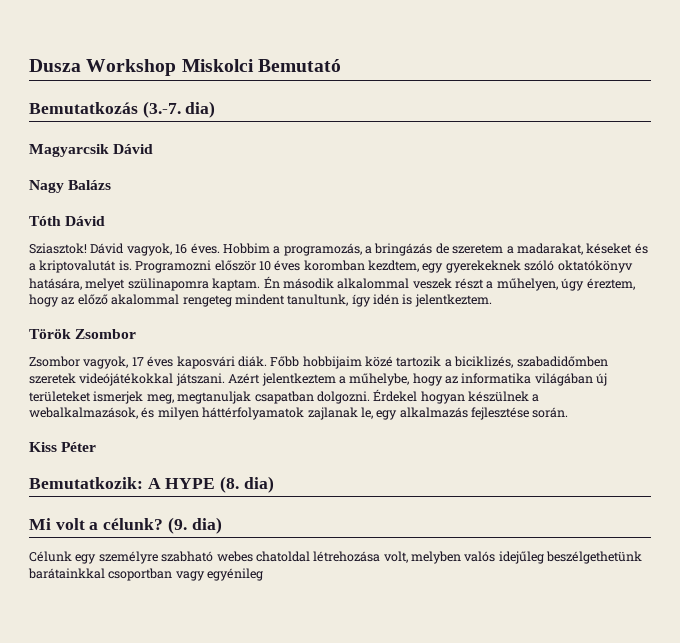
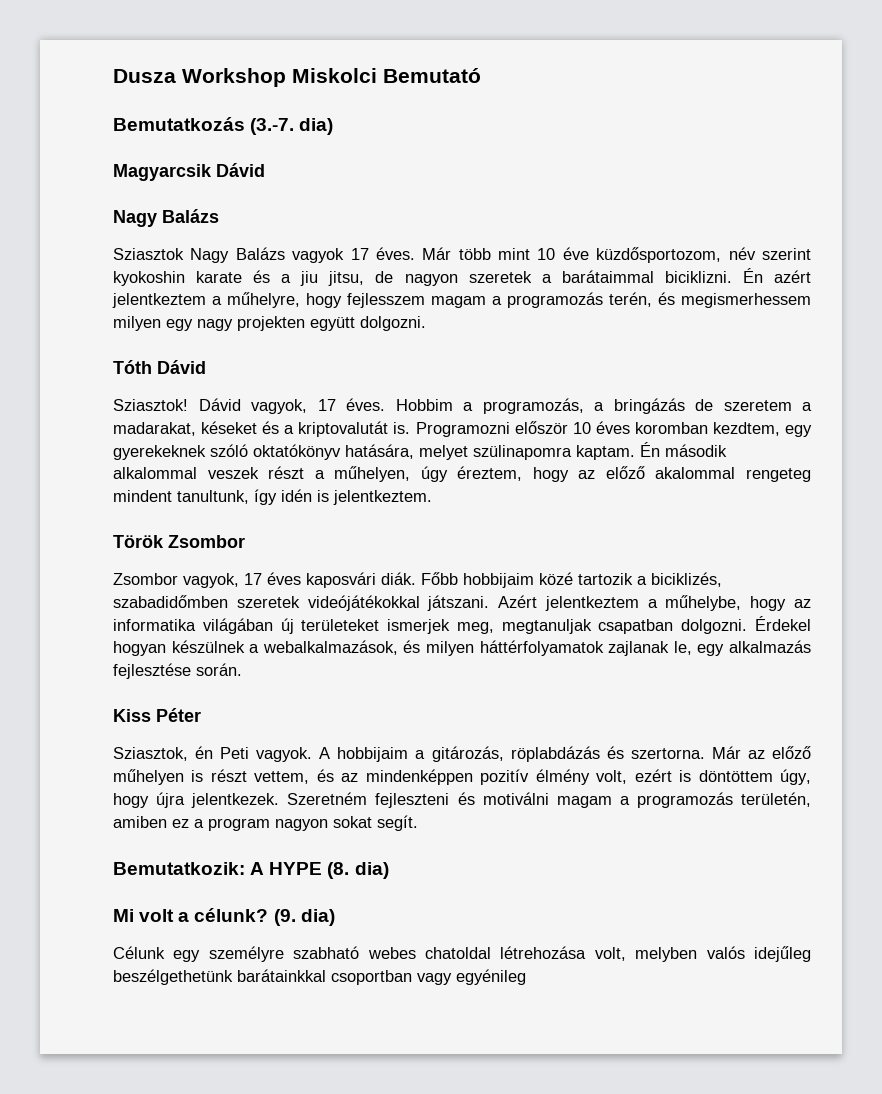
+ Sziasztok Nagy Balázs vagyok 17 éves. Már több mint 10 éve küzdősportozom, név szerint kyokoshin karate és a jiu jitsu, de nagyon szeretek a barátaimmal biciklizni. Én azért jelentkeztem a műhelyre, hogy fejlesszem magam a programozás terén, és megismerhessem milyen egy nagy projekten együtt dolgozni.
- Dávid vagyok, 16 éves.
+ Dávid vagyok, 17 éves.
+ Sziasztok, én Peti vagyok. A hobbijaim a gitározás, röplabdázás és szertorna. Már az előző műhelyen is részt vettem, és az mindenképpen pozitív élmény volt, ezért is döntöttem úgy, hogy újra jelentkezek. Szeretném fejleszteni és motiválni magam a programozás területén, amiben ez a program nagyon sokat segít.

